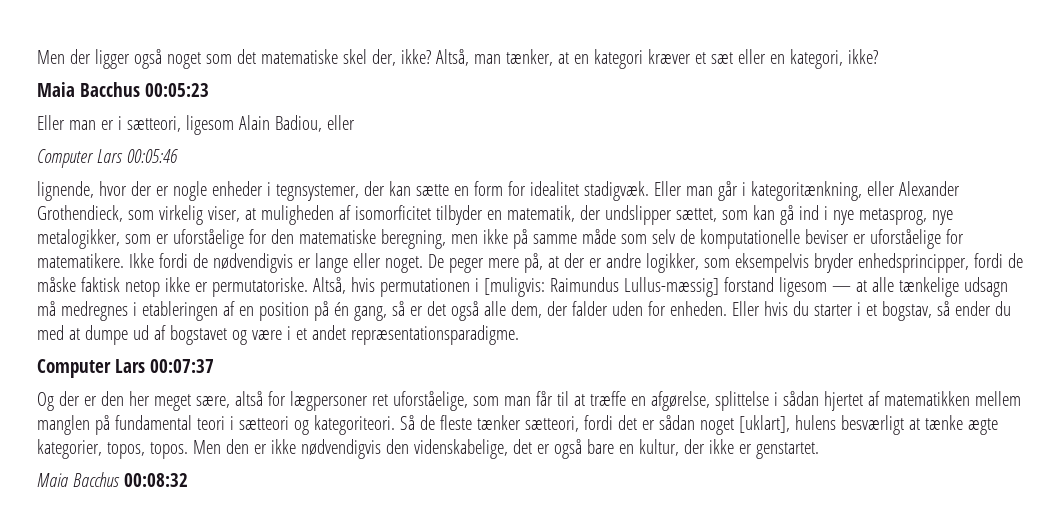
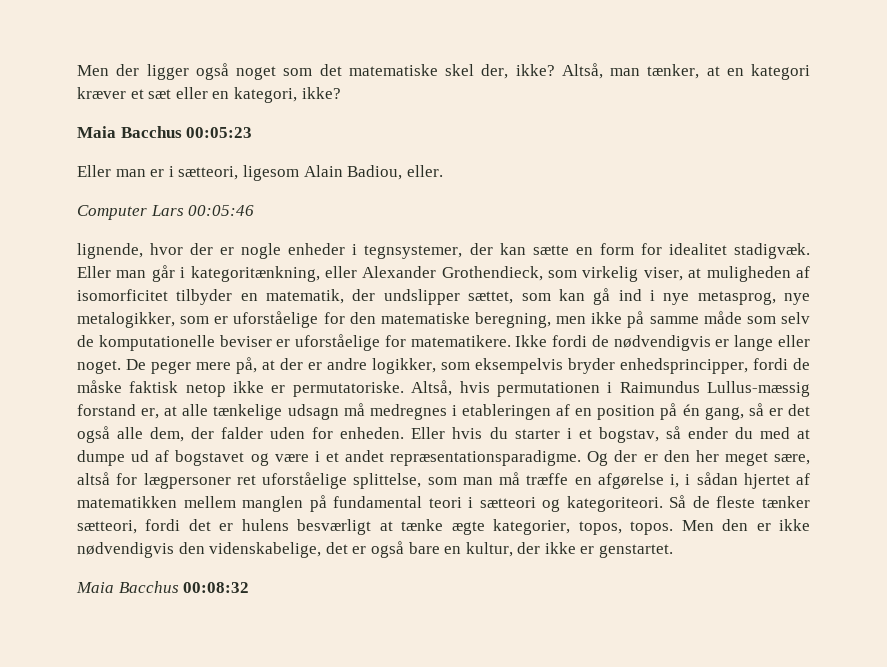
- Eller man er i sætteori, ligesom Alain Badiou, eller
+ Eller man er i sætteori, ligesom Alain Badiou, eller.
- Altså, hvis permutationen i [muligvis: Raimundus Lullus-mæssig] forstand ligesom — at alle tænkelige udsagn må medregnes i etableringen af en position på én gang, så er det også alle dem, der falder uden for enheden.
+ Altså, hvis permutationen i Raimundus Lullus-mæssig forstand er, at alle tænkelige udsagn må medregnes i etableringen af en position på én gang, så er det også alle dem, der falder uden for enheden.
- Eller hvis du starter i et bogstav, så ender du med at dumpe ud af bogstavet og være i et andet repræsentationsparadigme.
- Computer Lars 00:07:37
- Og der er den her meget sære, altså for lægpersoner ret uforståelige, som man får til at træffe en afgørelse, splittelse i sådan hjertet af matematikken mellem manglen på fundamental teori i sætteori og kategoriteori.
+ Eller hvis du starter i et bogstav, så ender du med at dumpe ud af bogstavet og være i et andet repræsentationsparadigme. Og der er den her meget sære, altså for lægpersoner ret uforståelige splittelse, som man må træffe en afgørelse i, i sådan hjertet af matematikken mellem manglen på fundamental teori i sætteori og kategoriteori.
- Så de fleste tænker sætteori, fordi det er sådan noget [uklart], hulens besværligt at tænke ægte kategorier, topos, topos.
+ Så de fleste tænker sætteori, fordi det er hulens besværligt at tænke ægte kategorier, topos, topos.

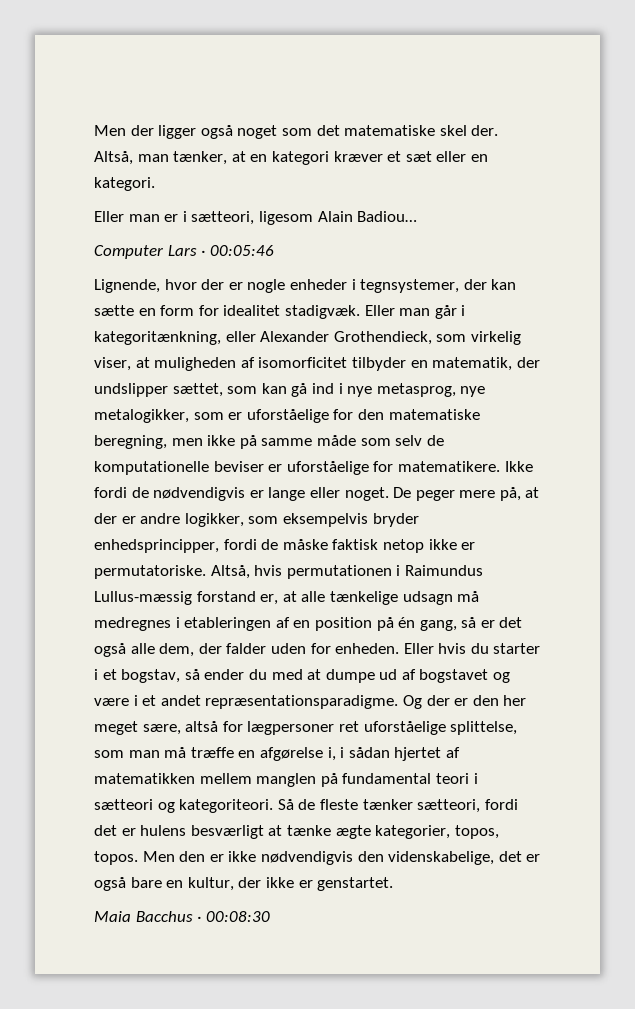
- Men der ligger også noget som det matematiske skel der, ikke?
+ Men der ligger også noget som det matematiske skel der.
- Altså, man tænker, at en kategori kræver et sæt eller en kategori, ikke?
- Maia Bacchus 00:05:23
+ Altså, man tænker, at en kategori kræver et sæt eller en kategori.
- Eller man er i sætteori, ligesom Alain Badiou, eller.
+ Eller man er i sætteori, ligesom Alain Badiou…
- Computer Lars 00:05:46
+ Computer Lars · 00:05:46
- lignende, hvor der er nogle enheder i tegnsystemer, der kan sætte en form for idealitet stadigvæk.
+ Lignende, hvor der er nogle enheder i tegnsystemer, der kan sætte en form for idealitet stadigvæk.
- Maia Bacchus 00:08:32
+ Maia Bacchus · 00:08:30

